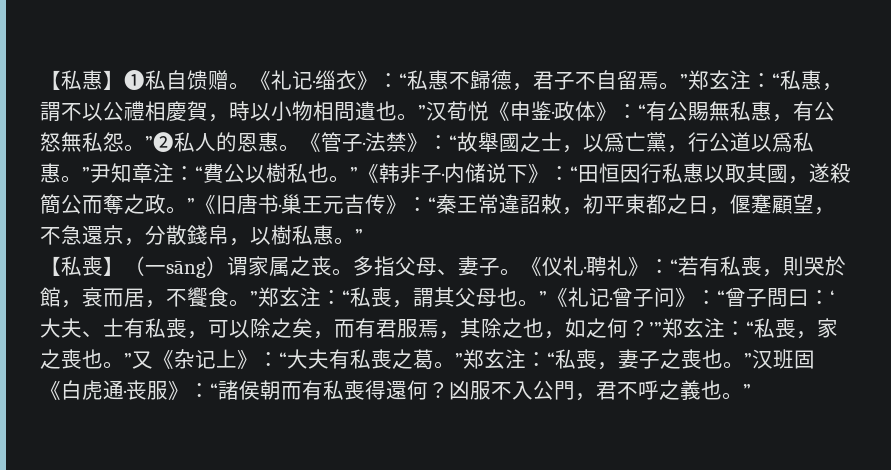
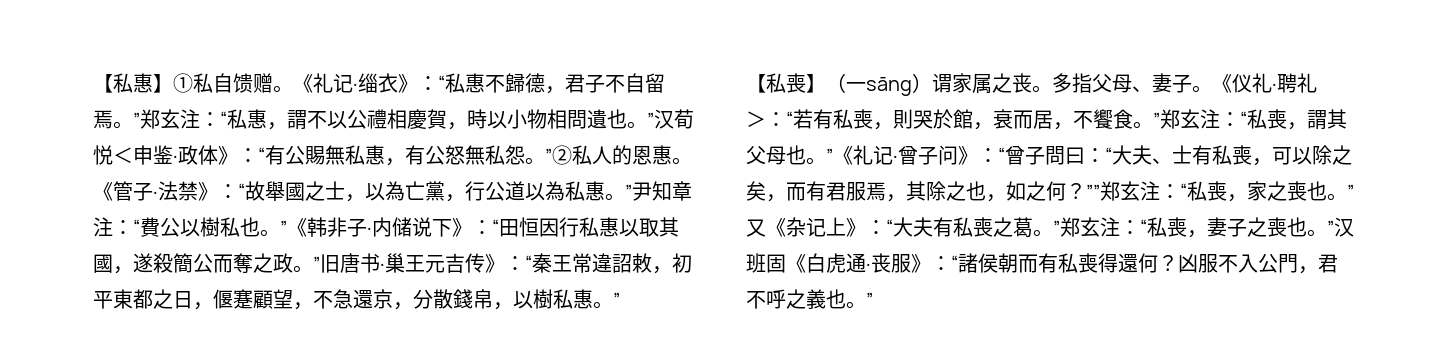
- 【私惠】❶私自馈赠。
+ 【私惠】①私自馈赠。
- 《礼记·缁衣》：“私惠不歸德，君子不自留焉。”郑玄注：“私惠，謂不以公禮相慶賀，時以小物相問遺也。”汉荀悦《申鉴·政体》：“有公賜無私惠，有公怒無私怨。”❷私人的恩惠。
+ 《礼记·缁衣》：“私惠不歸德，君子不自留焉。”郑玄注：“私惠，謂不以公禮相慶賀，時以小物相問遺也。”汉荀悦＜申鉴·政体》：“有公賜無私惠，有公怒無私怨。”②私人的恩惠。
- “故舉國之士，以爲亡黨，行公道以爲私惠。”尹知章注：
+ “故舉國之士，以為亡黨，行公道以為私惠。”尹知章注：
- “田恒因行私惠以取其國，遂殺簡公而奪之政。”《旧唐书·巢王元吉传》：
+ “田恒因行私惠以取其國，遂殺簡公而奪之政。”旧唐书·巢王元吉传》：
- 《仪礼·聘礼》：
+ 《仪礼·聘礼＞：
- ‘大夫、士有私喪，可以除之矣，而有君服焉，其除之也，如之何？’”郑玄注：
+ “大夫、士有私喪，可以除之矣，而有君服焉，其除之也，如之何？””郑玄注：

